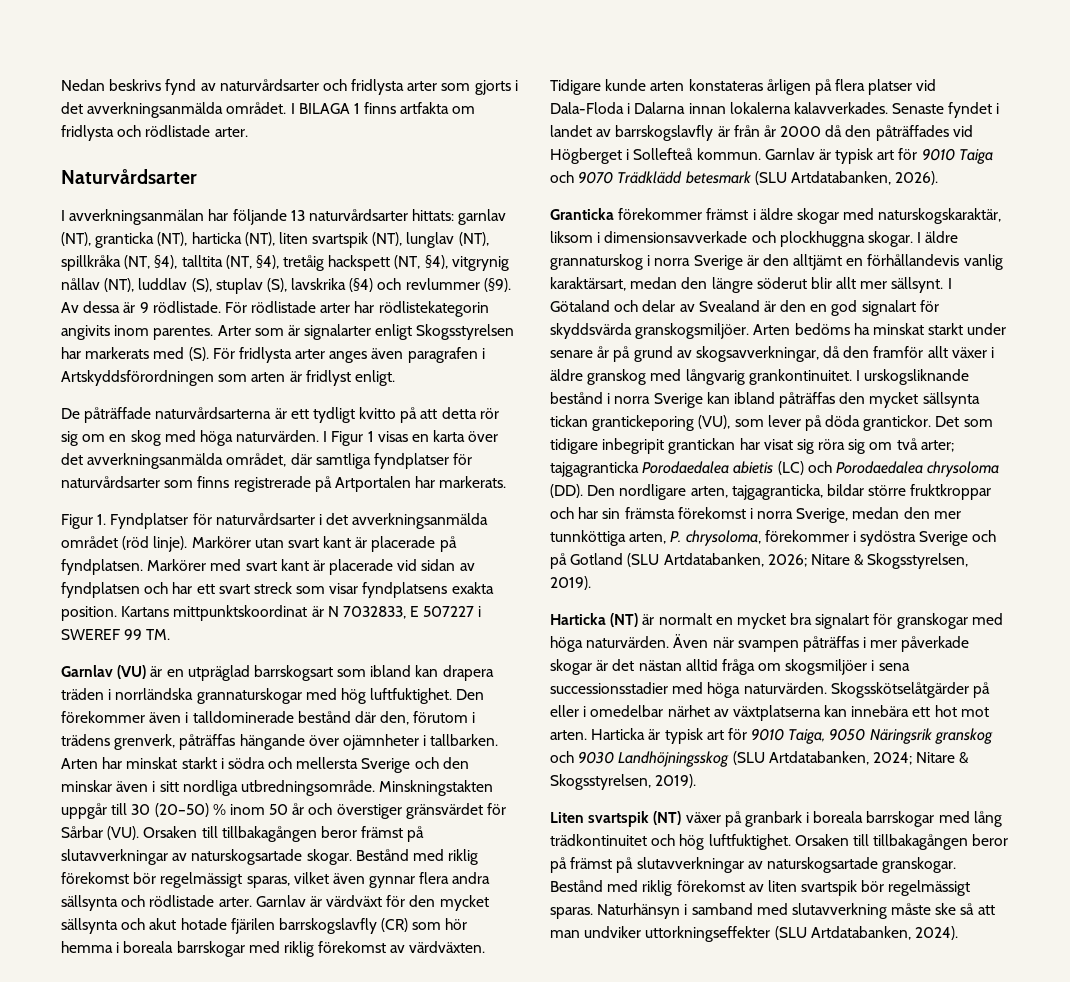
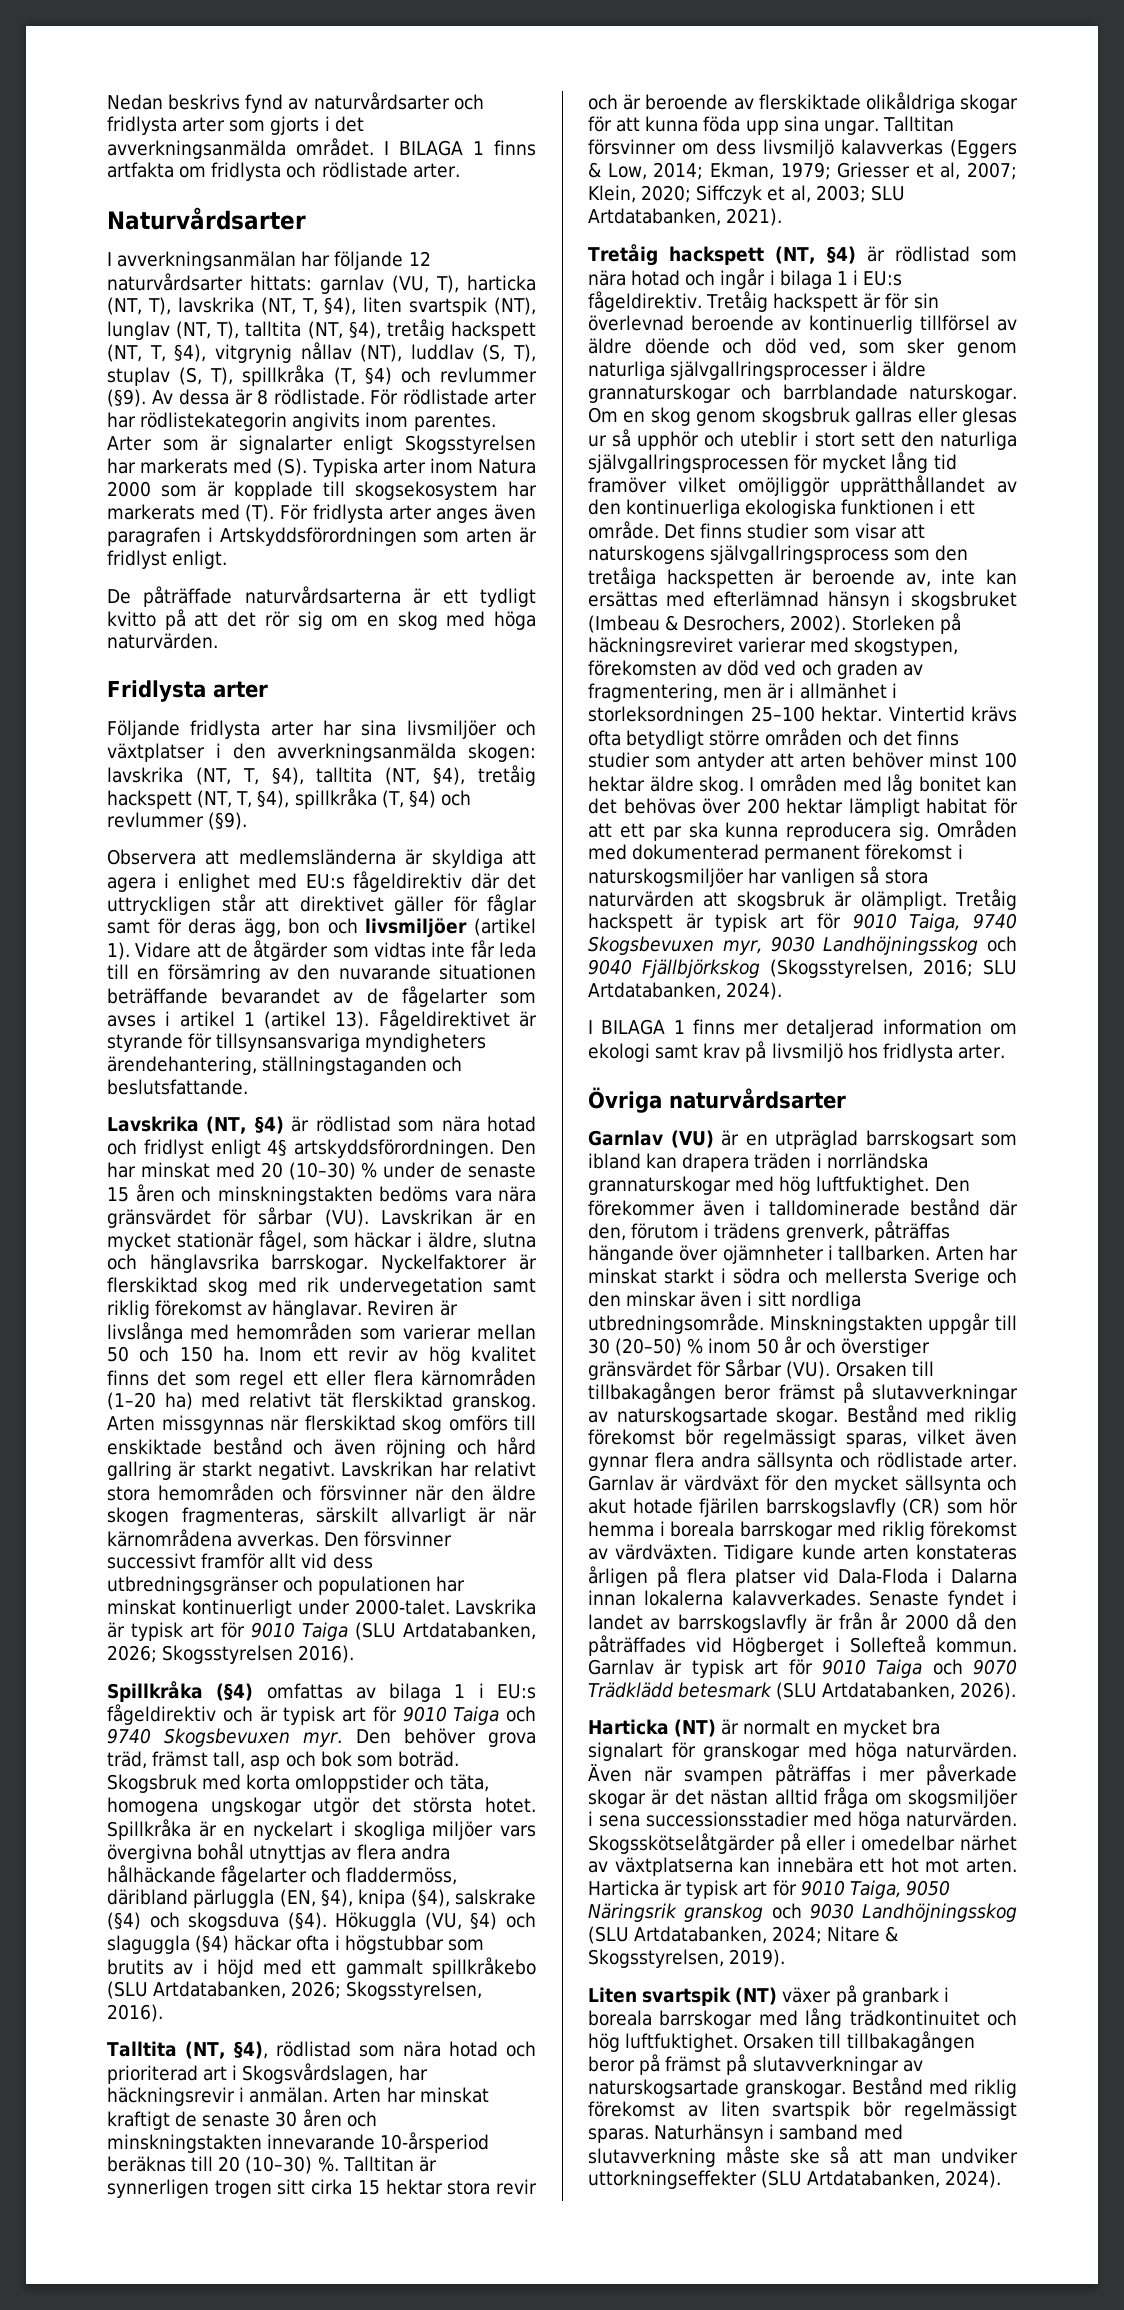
- I avverkningsanmälan har följande 13 naturvårdsarter hittats: garnlav (NT), granticka (NT), harticka (NT), liten svartspik (NT), lunglav (NT), spillkråka (NT, §4), talltita (NT, §4), tretåig hackspett (NT, §4), vitgrynig nållav (NT), luddlav (S), stuplav (S), lavskrika (§4) och revlummer (§9).
+ I avverkningsanmälan har följande 12 naturvårdsarter hittats: garnlav (VU, T), harticka (NT, T), lavskrika (NT, T, §4), liten svartspik (NT), lunglav (NT, T), talltita (NT, §4), tretåig hackspett (NT, T, §4), vitgrynig nållav (NT), luddlav (S, T), stuplav (S, T), spillkråka (T, §4) och revlummer (§9).
- Av dessa är 9 rödlistade.
+ Av dessa är 8 rödlistade.
- Arter som är signalarter enligt Skogsstyrelsen har markerats med (S). För fridlysta arter anges även paragrafen i Artskyddsförordningen som arten är fridlyst enligt.
+ Arter som är signalarter enligt Skogsstyrelsen har markerats med (S). Typiska arter inom Natura 2000 som är kopplade till skogsekosystem har markerats med (T). För fridlysta arter anges även paragrafen i Artskyddsförordningen som arten är fridlyst enligt.
- De påträffade naturvårdsarterna är ett tydligt kvitto på att detta rör sig om en skog med höga naturvärden. I Figur 1 visas en karta över det avverkningsanmälda området, där samtliga fyndplatser för naturvårdsarter som finns registrerade på Artportalen har markerats.
- Figur 1. Fyndplatser för naturvårdsarter i det avverkningsanmälda området (röd linje). Markörer utan svart kant är placerade på fyndplatsen. Markörer med svart kant är placerade vid sidan av fyndplatsen och har ett svart streck som visar fyndplatsens exakta position. Kartans mittpunktskoordinat är N 7032833, E 507227 i SWEREF 99 TM.
+ De påträffade naturvårdsarterna är ett tydligt kvitto på att det rör sig om en skog med höga naturvärden.
+ Fridlysta arter
+ Följande fridlysta arter har sina livsmiljöer och växtplatser i den avverkningsanmälda skogen: lavskrika (NT, T, §4), talltita (NT, §4), tretåig hackspett (NT, T, §4), spillkråka (T, §4) och revlummer (§9).
+ Observera att medlemsländerna är skyldiga att agera i enlighet med EU:s fågeldirektiv där det uttryckligen står att direktivet gäller för fåglar samt för deras ägg, bon och livsmiljöer (artikel 1). Vidare att de åtgärder som vidtas inte får leda till en försämring av den nuvarande situationen beträffande bevarandet av de fågelarter som avses i artikel 1 (artikel 13). Fågeldirektivet är styrande för tillsynsansvariga myndigheters ärendehantering, ställningstaganden och beslutsfattande.
+ Lavskrika (NT, §4) är rödlistad som nära hotad och fridlyst enligt 4§ artskyddsförordningen. Den har minskat med 20 (10–30) % under de senaste 15 åren och minskningstakten bedöms vara nära gränsvärdet för sårbar (VU). Lavskrikan är en mycket stationär fågel, som häckar i äldre, slutna och hänglavsrika barrskogar. Nyckelfaktorer är flerskiktad skog med rik undervegetation samt riklig förekomst av hänglavar. Reviren är livslånga med hemområden som varierar mellan 50 och 150 ha. Inom ett revir av hög kvalitet finns det som regel ett eller flera kärnområden (1–20 ha) med relativt tät flerskiktad granskog. Arten missgynnas när flerskiktad skog omförs till enskiktade bestånd och även röjning och hård gallring är starkt negativt. Lavskrikan har relativt stora hemområden och försvinner när den äldre skogen fragmenteras, särskilt allvarligt är när kärnområdena avverkas. Den försvinner successivt framför allt vid dess utbredningsgränser och populationen har minskat kontinuerligt under 2000-talet. Lavskrika är typisk art för 9010 Taiga (SLU Artdatabanken, 2026; Skogsstyrelsen 2016).
+ Spillkråka (§4) omfattas av bilaga 1 i EU:s fågeldirektiv och är typisk art för 9010 Taiga och 9740 Skogsbevuxen myr. Den behöver grova träd, främst tall, asp och bok som boträd. Skogsbruk med korta omloppstider och täta, homogena ungskogar utgör det största hotet. Spillkråka är en nyckelart i skogliga miljöer vars övergivna bohål utnyttjas av flera andra hålhäckande fågelarter och fladdermöss, däribland pärluggla (EN, §4), knipa (§4), salskrake (§4) och skogsduva (§4). Hökuggla (VU, §4) och slaguggla (§4) häckar ofta i högstubbar som brutits av i höjd med ett gammalt spillkråkebo (SLU Artdatabanken, 2026; Skogsstyrelsen, 2016).
+ Talltita (NT, §4), rödlistad som nära hotad och prioriterad art i Skogsvårdslagen, har häckningsrevir i anmälan. Arten har minskat kraftigt de senaste 30 åren och minskningstakten innevarande 10-årsperiod beräknas till 20 (10–30) %. Talltitan är synnerligen trogen sitt cirka 15 hektar stora revir och är beroende av flerskiktade olikåldriga skogar för att kunna föda upp sina ungar. Talltitan försvinner om dess livsmiljö kalavverkas (Eggers & Low, 2014; Ekman, 1979; Griesser et al, 2007; Klein, 2020; Siffczyk et al, 2003; SLU Artdatabanken, 2021).
+ Tretåig hackspett (NT, §4) är rödlistad som nära hotad och ingår i bilaga 1 i EU:s fågeldirektiv. Tretåig hackspett är för sin överlevnad beroende av kontinuerlig tillförsel av äldre döende och död ved, som sker genom naturliga självgallringsprocesser i äldre grannaturskogar och barrblandade naturskogar. Om en skog genom skogsbruk gallras eller glesas ur så upphör och uteblir i stort sett den naturliga självgallringsprocessen för mycket lång tid framöver vilket omöjliggör upprätthållandet av den kontinuerliga ekologiska funktionen i ett område. Det finns studier som visar att naturskogens självgallringsprocess som den tretåiga hackspetten är beroende av, inte kan ersättas med efterlämnad hänsyn i skogsbruket (Imbeau & Desrochers, 2002). Storleken på häckningsreviret varierar med skogstypen, förekomsten av död ved och graden av fragmentering, men är i allmänhet i storleksordningen 25–100 hektar. Vintertid krävs ofta betydligt större områden och det finns studier som antyder att arten behöver minst 100 hektar äldre skog. I områden med låg bonitet kan det behövas över 200 hektar lämpligt habitat för att ett par ska kunna reproducera sig. Områden med dokumenterad permanent förekomst i naturskogsmiljöer har vanligen så stora naturvärden att skogsbruk är olämpligt. Tretåig hackspett är typisk art för 9010 Taiga, 9740 Skogsbevuxen myr, 9030 Landhöjningsskog och 9040 Fjällbjörkskog (Skogsstyrelsen, 2016; SLU Artdatabanken, 2024).
+ I BILAGA 1 finns mer detaljerad information om ekologi samt krav på livsmiljö hos fridlysta arter.
+ Övriga naturvårdsarter
- Granticka förekommer främst i äldre skogar med naturskogskaraktär, liksom i dimensionsavverkade och plockhuggna skogar. I äldre grannaturskog i norra Sverige är den alltjämt en förhållandevis vanlig karaktärsart, medan den längre söderut blir allt mer sällsynt. I Götaland och delar av Svealand är den en god signalart för skyddsvärda granskogsmiljöer. Arten bedöms ha minskat starkt under senare år på grund av skogsavverkningar, då den framför allt växer i äldre granskog med långvarig grankontinuitet. I urskogsliknande bestånd i norra Sverige kan ibland påträffas den mycket sällsynta tickan grantickeporing (VU), som lever på döda grantickor. Det som tidigare inbegripit grantickan har visat sig röra sig om två arter; tajgagranticka Porodaedalea abietis (LC) och Porodaedalea chrysoloma (DD). Den nordligare arten, tajgagranticka, bildar större fruktkroppar och har sin främsta förekomst i norra Sverige, medan den mer tunnköttiga arten, P. chrysoloma, förekommer i sydöstra Sverige och på Gotland (SLU Artdatabanken, 2026; Nitare & Skogsstyrelsen, 2019).

